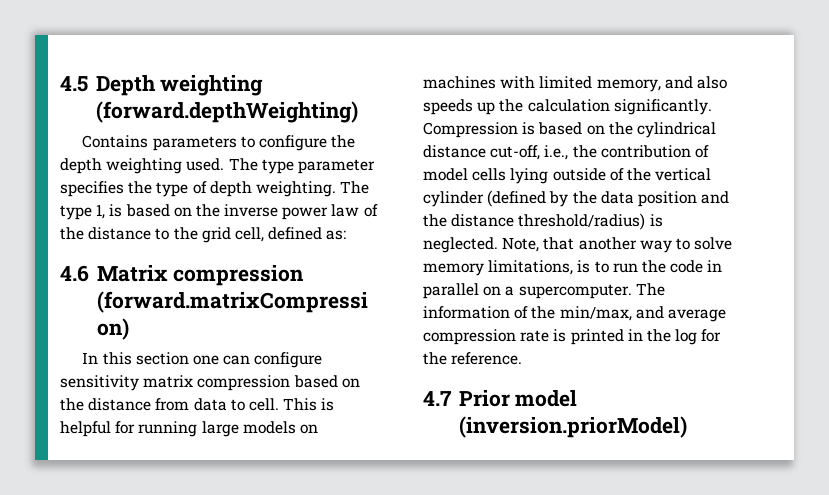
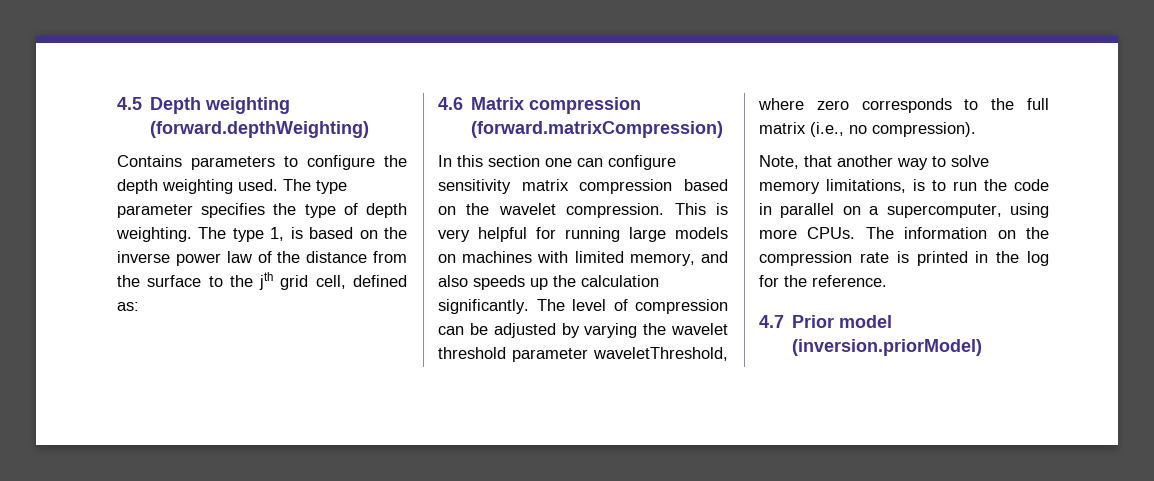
- The type 1, is based on the inverse power law of the distance to the grid cell, defined as:
+ The type 1, is based on the inverse power law of the distance from the surface to the jth grid cell, defined as:
- In this section one can configure sensitivity matrix compression based on the distance from data to cell.
+ In this section one can configure sensitivity matrix compression based on the wavelet compression.
- This is helpful for running large models on machines with limited memory, and also speeds up the calculation significantly.
+ This is very helpful for running large models on machines with limited memory, and also speeds up the calculation significantly.
- Compression is based on the cylindrical distance cut-off, i.e., the contribution of model cells lying outside of the vertical cylinder (defined by the data position and the distance threshold/radius) is neglected. Note, that another way to solve memory limitations, is to run the code in parallel on a supercomputer. The information of the min/max, and average compression rate is printed in the log for the reference.
+ The level of compression can be adjusted by varying the wavelet threshold parameter waveletThreshold, where zero corresponds to the full matrix (i.e., no compression).
+ Note, that another way to solve memory limitations, is to run the code in parallel on a supercomputer, using more CPUs. The information on the compression rate is printed in the log for the reference.

